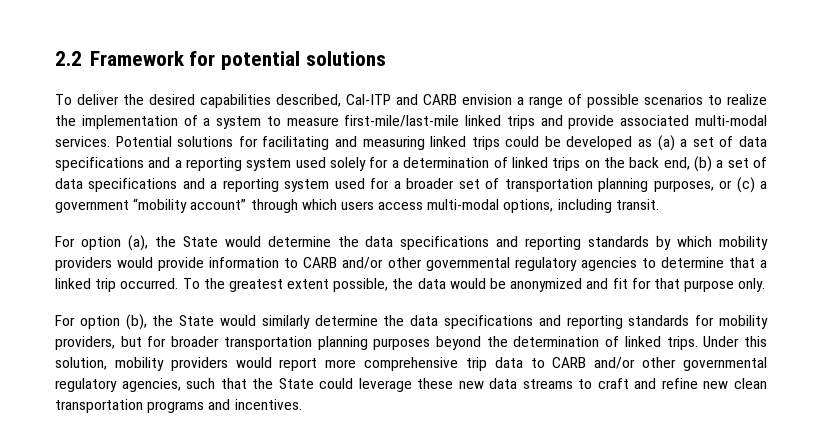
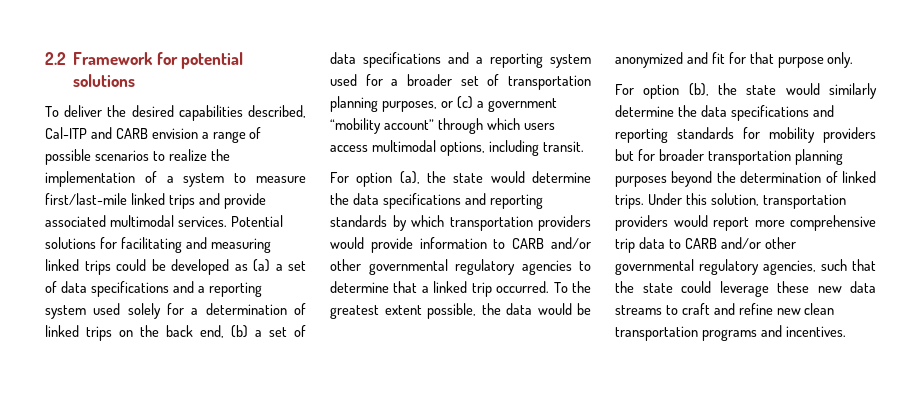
- To deliver the desired capabilities described, Cal-ITP and CARB envision a range of possible scenarios to realize the implementation of a system to measure first-mile/last-mile linked trips and provide associated multi-modal services.
+ To deliver the desired capabilities described, Cal-ITP and CARB envision a range of possible scenarios to realize the implementation of a system to measure first/last-mile linked trips and provide associated multimodal services.
- Potential solutions for facilitating and measuring linked trips could be developed as (a) a set of data specifications and a reporting system used solely for a determination of linked trips on the back end, (b) a set of data specifications and a reporting system used for a broader set of transportation planning purposes, or (c) a government “mobility account” through which users access multi-modal options, including transit.
+ Potential solutions for facilitating and measuring linked trips could be developed as (a) a set of data specifications and a reporting system used solely for a determination of linked trips on the back end, (b) a set of data specifications and a reporting system used for a broader set of transportation planning purposes, or (c) a government “mobility account” through which users access multimodal options, including transit.
- For option (a), the State would determine the data specifications and reporting standards by which mobility providers would provide information to CARB and/or other governmental regulatory agencies to determine that a linked trip occurred.
+ For option (a), the state would determine the data specifications and reporting standards by which transportation providers would provide information to CARB and/or other governmental regulatory agencies to determine that a linked trip occurred.
- For option (b), the State would similarly determine the data specifications and reporting standards for mobility providers, but for broader transportation planning purposes beyond the determination of linked trips.
+ For option (b), the state would similarly determine the data specifications and reporting standards for mobility providers but for broader transportation planning purposes beyond the determination of linked trips.
- Under this solution, mobility providers would report more comprehensive trip data to CARB and/or other governmental regulatory agencies, such that the State could leverage these new data streams to craft and refine new clean transportation programs and incentives.
+ Under this solution, transportation providers would report more comprehensive trip data to CARB and/or other governmental regulatory agencies, such that the state could leverage these new data streams to craft and refine new clean transportation programs and incentives.

